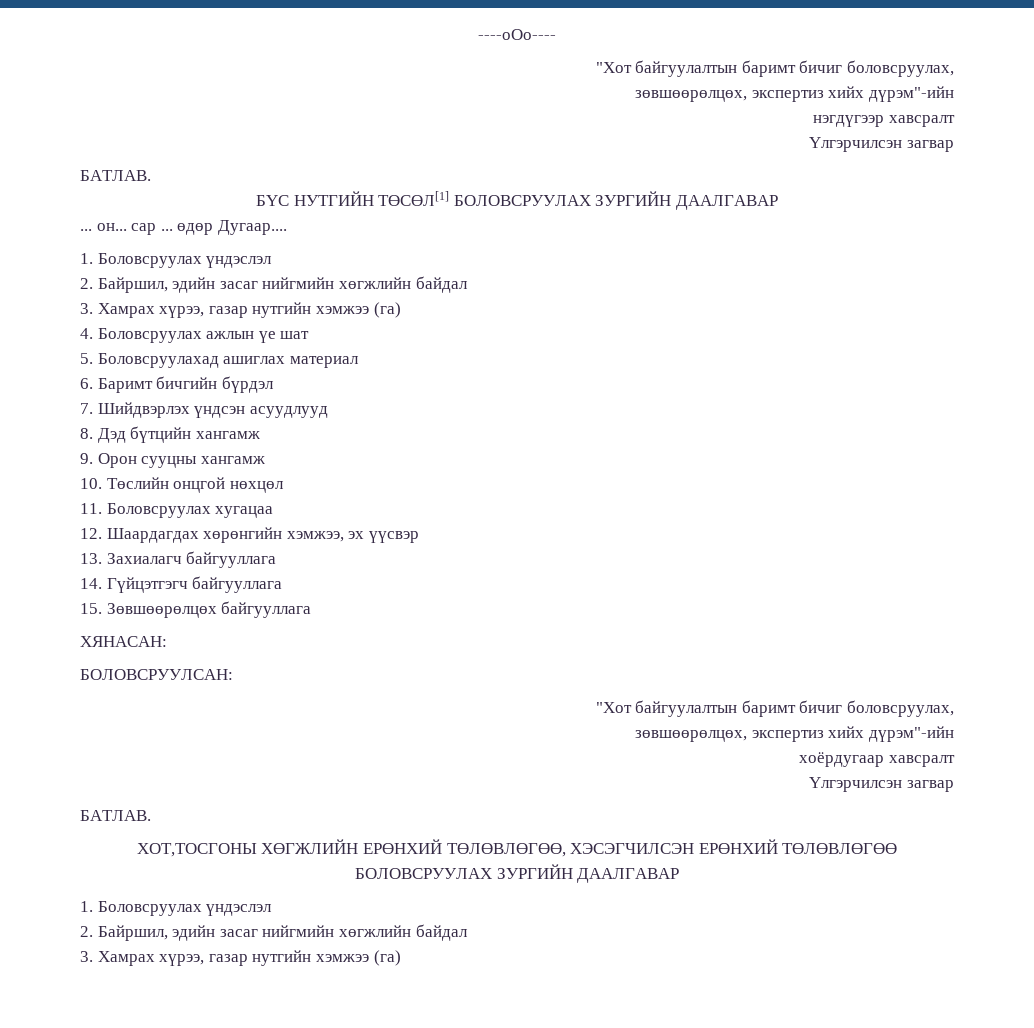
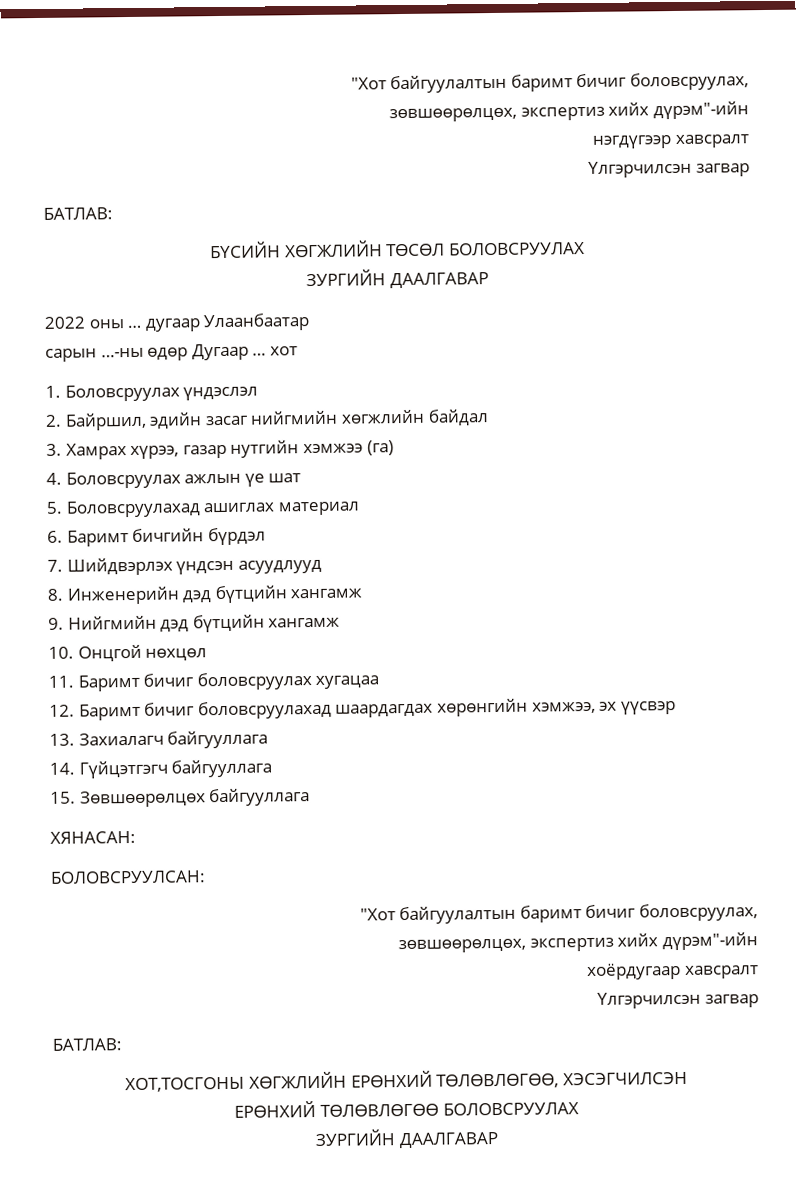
- ----оОо----
  нэгдүгээр хавсралт
  Үлгэрчилсэн загвар
- БАТЛАВ.
- БҮС НУТГИЙН ТӨСӨЛ[1] БОЛОВСРУУЛАХ ЗУРГИЙН ДААЛГАВАР
- ... он... сар ... өдөр Дугаар....
+ БАТЛАВ:
+ БҮСИЙН ХӨГЖЛИЙН ТӨСӨЛ БОЛОВСРУУЛАХ
+ ЗУРГИЙН ДААЛГАВАР
+ 2022 оны … дугаар Улаанбаатар
+ cарын …-ны өдөр Дугаар … хот
- 8. Дэд бүтцийн хангамж
+ 8. Инженерийн дэд бүтцийн хангамж
- 9. Орон сууцны хангамж
+ 9. Нийгмийн дэд бүтцийн хангамж
- 10. Төслийн онцгой нөхцөл
+ 10. Онцгой нөхцөл
- 11. Боловсруулах хугацаа
+ 11. Баримт бичиг боловсруулах хугацаа
- 12. Шаардагдах хөрөнгийн хэмжээ, эх үүсвэр
+ 12. Баримт бичиг боловсруулахад шаардагдах хөрөнгийн хэмжээ, эх үүсвэр
  хоёрдугаар хавсралт
  Үлгэрчилсэн загвар
- БАТЛАВ.
+ БАТЛАВ:
- ХОТ,ТОСГОНЫ ХӨГЖЛИЙН ЕРӨНХИЙ ТӨЛӨВЛӨГӨӨ, ХЭСЭГЧИЛСЭН ЕРӨНХИЙ ТӨЛӨВЛӨГӨӨ БОЛОВСРУУЛАХ ЗУРГИЙН ДААЛГАВАР
- 1. Боловсруулах үндэслэл
- 2. Байршил, эдийн засаг нийгмийн хөгжлийн байдал
- 3. Хамрах хүрээ, газар нутгийн хэмжээ (га)
+ ХОТ,ТОСГОНЫ ХӨГЖЛИЙН ЕРӨНХИЙ ТӨЛӨВЛӨГӨӨ, ХЭСЭГЧИЛСЭН
+ ЕРӨНХИЙ ТӨЛӨВЛӨГӨӨ БОЛОВСРУУЛАХ
+ ЗУРГИЙН ДААЛГАВАР

